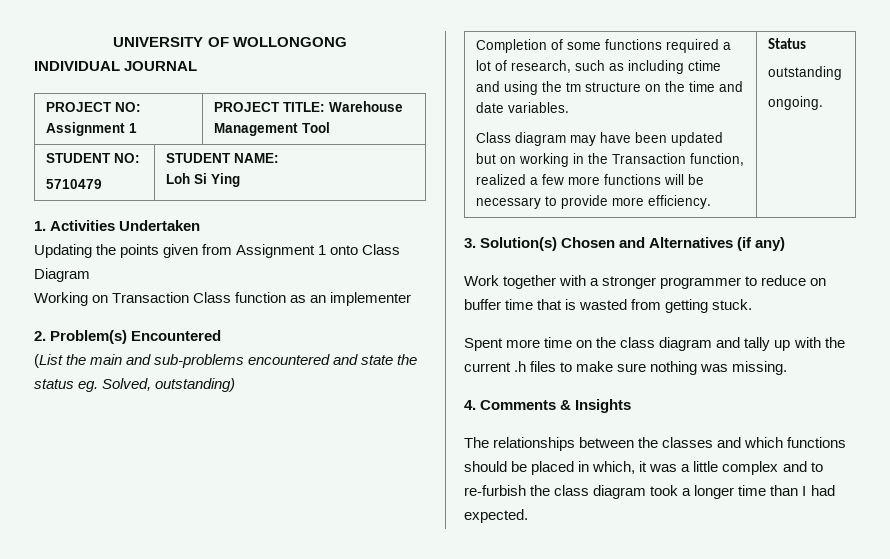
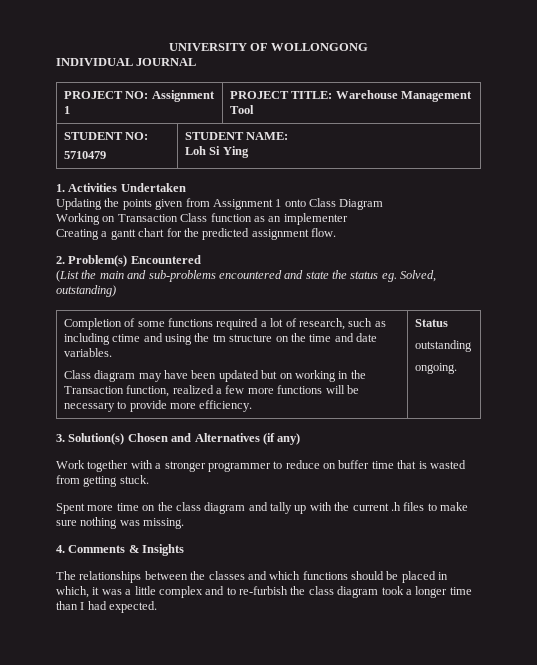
+ Creating a gantt chart for the predicted assignment flow.

